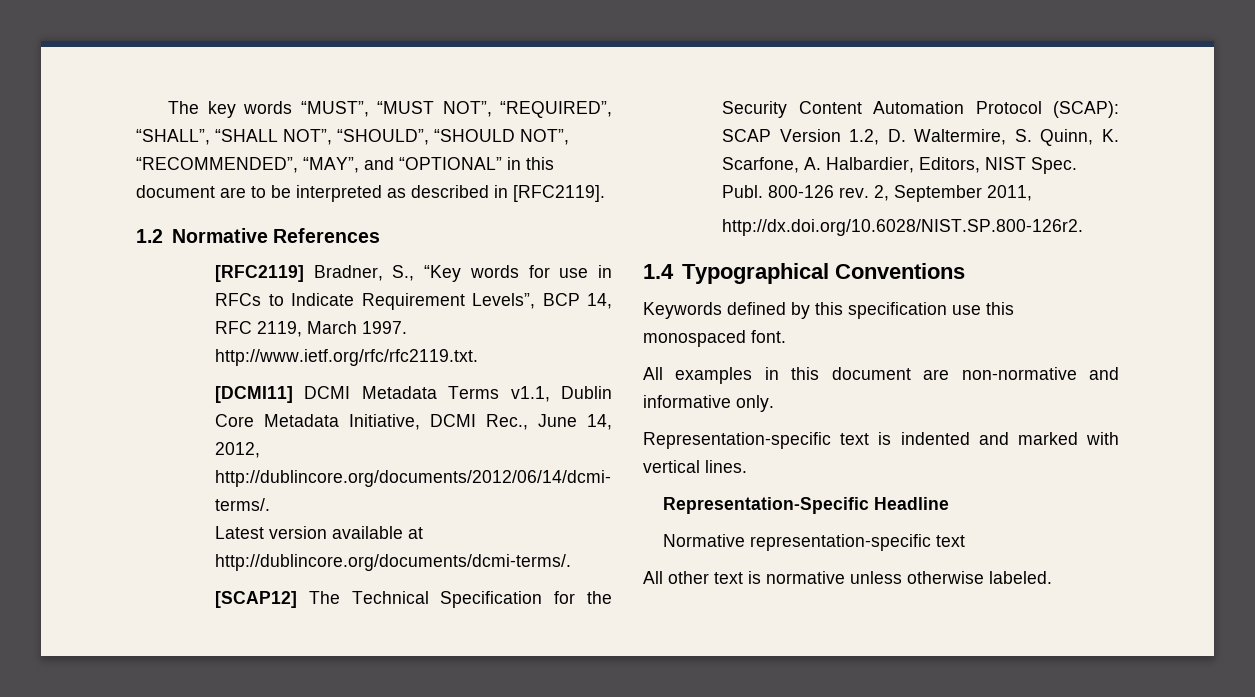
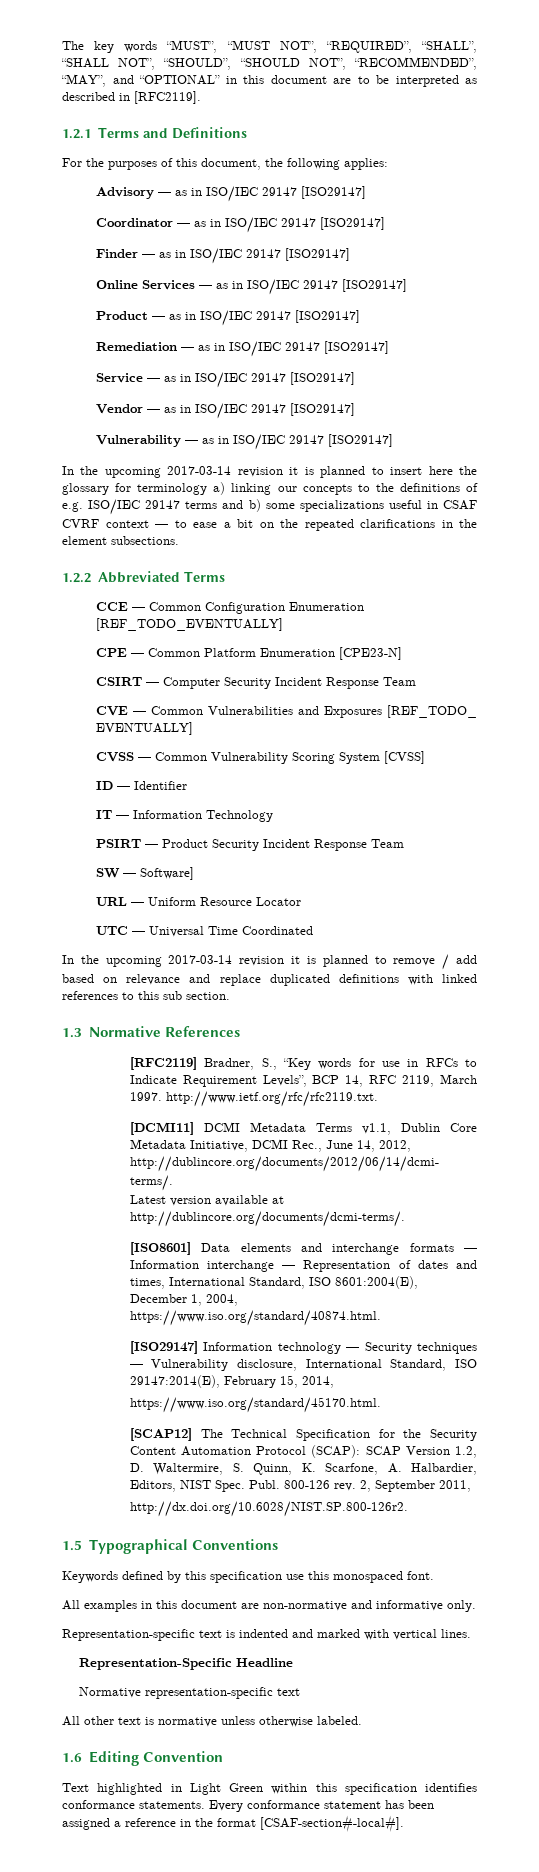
- 1.2 Normative References
+ 1.2.1 Terms and Definitions
+ For the purposes of this document, the following applies:
+ Advisory — as in ISO/IEC 29147 [ISO29147]
+ Coordinator — as in ISO/IEC 29147 [ISO29147]
+ Finder — as in ISO/IEC 29147 [ISO29147]
+ Online Services — as in ISO/IEC 29147 [ISO29147]
+ Product — as in ISO/IEC 29147 [ISO29147]
+ Remediation — as in ISO/IEC 29147 [ISO29147]
+ Service — as in ISO/IEC 29147 [ISO29147]
+ Vendor — as in ISO/IEC 29147 [ISO29147]
+ Vulnerability — as in ISO/IEC 29147 [ISO29147]
+ In the upcoming 2017-03-14 revision it is planned to insert here the glossary for terminology a) linking our concepts to the definitions of e.g. ISO/IEC 29147 terms and b) some specializations useful in CSAF CVRF context — to ease a bit on the repeated clarifications in the element subsections.
+ 1.2.2 Abbreviated Terms
+ CCE — Common Configuration Enumeration [REF_TODO_EVENTUALLY]
+ CPE — Common Platform Enumeration [CPE23-N]
+ CSIRT — Computer Security Incident Response Team
+ CVE — Common Vulnerabilities and Exposures [REF_TODO_ EVENTUALLY]
+ CVSS — Common Vulnerability Scoring System [CVSS]
+ ID — Identifier
+ IT — Information Technology
+ PSIRT — Product Security Incident Response Team
+ SW — Software]
+ URL — Uniform Resource Locator
+ UTC — Universal Time Coordinated
+ In the upcoming 2017-03-14 revision it is planned to remove / add based on relevance and replace duplicated definitions with linked references to this sub section.
+ 1.3 Normative References
+ [ISO8601] Data elements and interchange formats — Information interchange — Representation of dates and times, International Standard, ISO 8601:2004(E), December 1, 2004, https://www.iso.org/standard/40874.html.
+ [ISO29147] Information technology — Security techniques — Vulnerability disclosure, International Standard, ISO 29147:2014(E), February 15, 2014,
+ https://www.iso.org/standard/45170.html.
- 1.4 Typographical Conventions
+ 1.5 Typographical Conventions
+ 1.6 Editing Convention
+ Text highlighted in Light Green within this specification identifies conformance statements. Every conformance statement has been assigned a reference in the format [CSAF-section#-local#].

